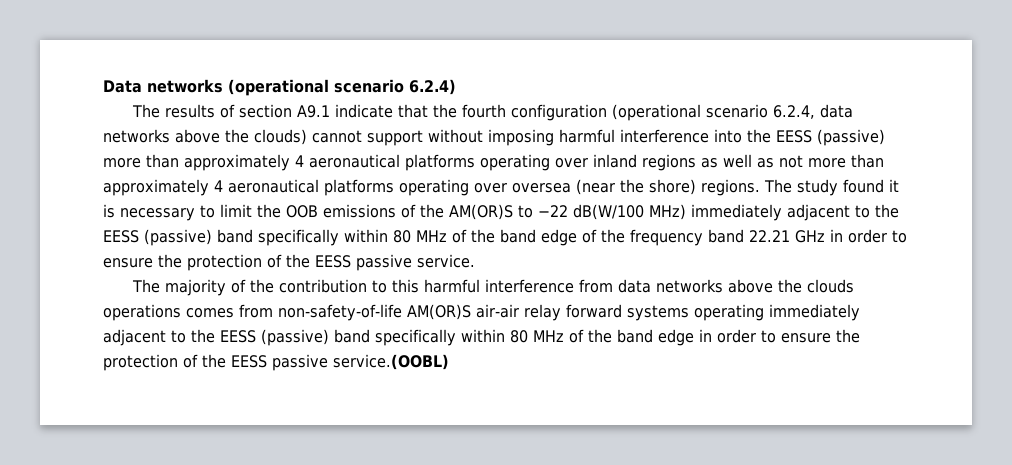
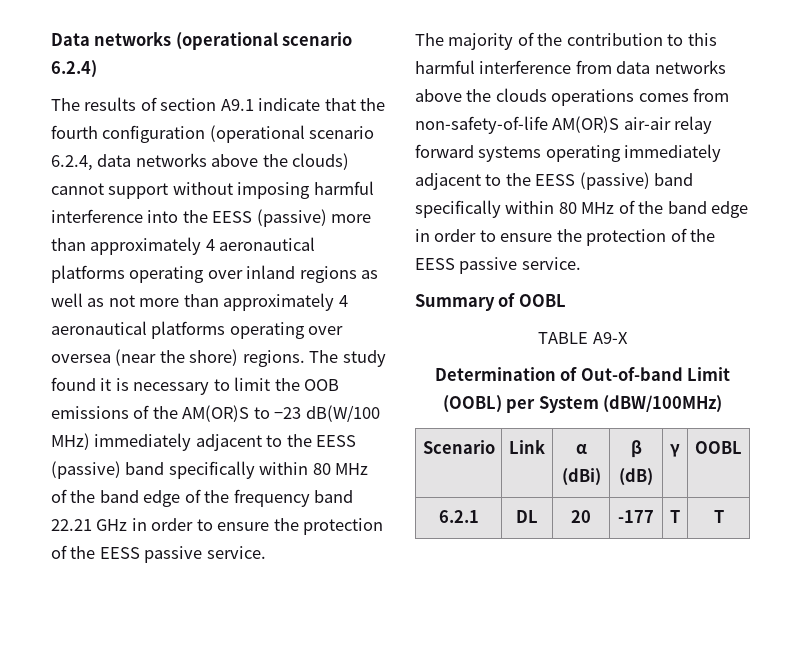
- The study found it is necessary to limit the OOB emissions of the AM(OR)S to −22 dB(W/100 MHz) immediately adjacent to the EESS (passive) band specifically within 80 MHz of the band edge of the frequency band 22.21 GHz in order to ensure the protection of the EESS passive service.
+ The study found it is necessary to limit the OOB emissions of the AM(OR)S to −23 dB(W/100 MHz) immediately adjacent to the EESS (passive) band specifically within 80 MHz of the band edge of the frequency band 22.21 GHz in order to ensure the protection of the EESS passive service.
- The majority of the contribution to this harmful interference from data networks above the clouds operations comes from non-safety-of-life AM(OR)S air-air relay forward systems operating immediately adjacent to the EESS (passive) band specifically within 80 MHz of the band edge in order to ensure the protection of the EESS passive service.(OOBL)
+ The majority of the contribution to this harmful interference from data networks above the clouds operations comes from non-safety-of-life AM(OR)S air-air relay forward systems operating immediately adjacent to the EESS (passive) band specifically within 80 MHz of the band edge in order to ensure the protection of the EESS passive service.
+ Summary of OOBL
+ TABLE A9-X
+ Determination of Out-of-band Limit (OOBL) per System (dBW/100MHz)
+ Scenario | Link | α (dBi) | β (dB) | γ | OOBL
+ 6.2.1 | DL | 20 | -177 | T | T

